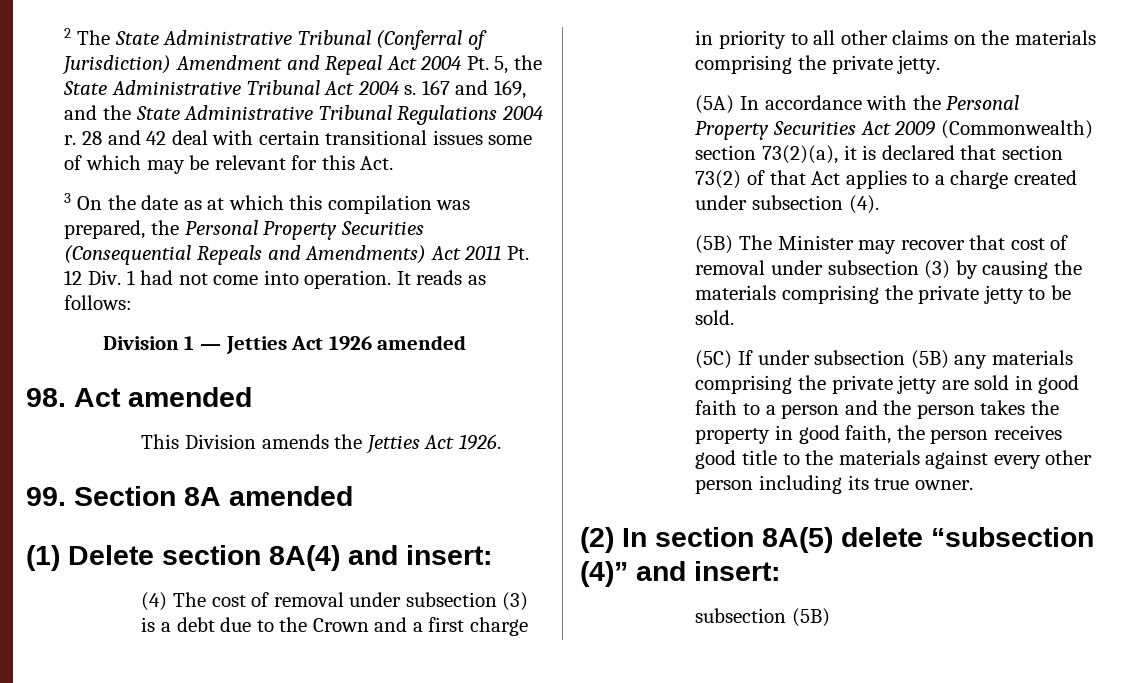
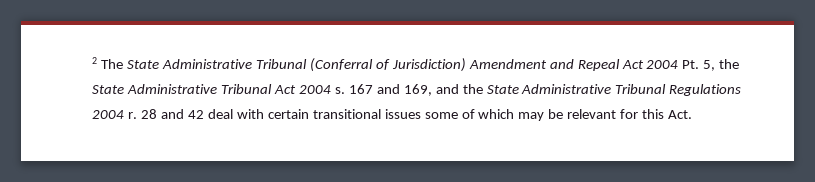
- 3 On the date as at which this compilation was prepared, the Personal Property Securities (Consequential Repeals and Amendments) Act 2011 Pt. 12 Div. 1 had not come into operation. It reads as follows:
- Division 1 — Jetties Act 1926 amended
- 98. Act amended
- This Division amends the Jetties Act 1926.
- 99. Section 8A amended
- (1) Delete section 8A(4) and insert:
- (4) The cost of removal under subsection (3) is a debt due to the Crown and a first charge in priority to all other claims on the materials comprising the private jetty.
- (5A) In accordance with the Personal Property Securities Act 2009 (Commonwealth) section 73(2)(a), it is declared that section 73(2) of that Act applies to a charge created under subsection (4).
- (5B) The Minister may recover that cost of removal under subsection (3) by causing the materials comprising the private jetty to be sold.
- (5C) If under subsection (5B) any materials comprising the private jetty are sold in good faith to a person and the person takes the property in good faith, the person receives good title to the materials against every other person including its true owner.
- (2) In section 8A(5) delete “subsection (4)” and insert:
- subsection (5B)

